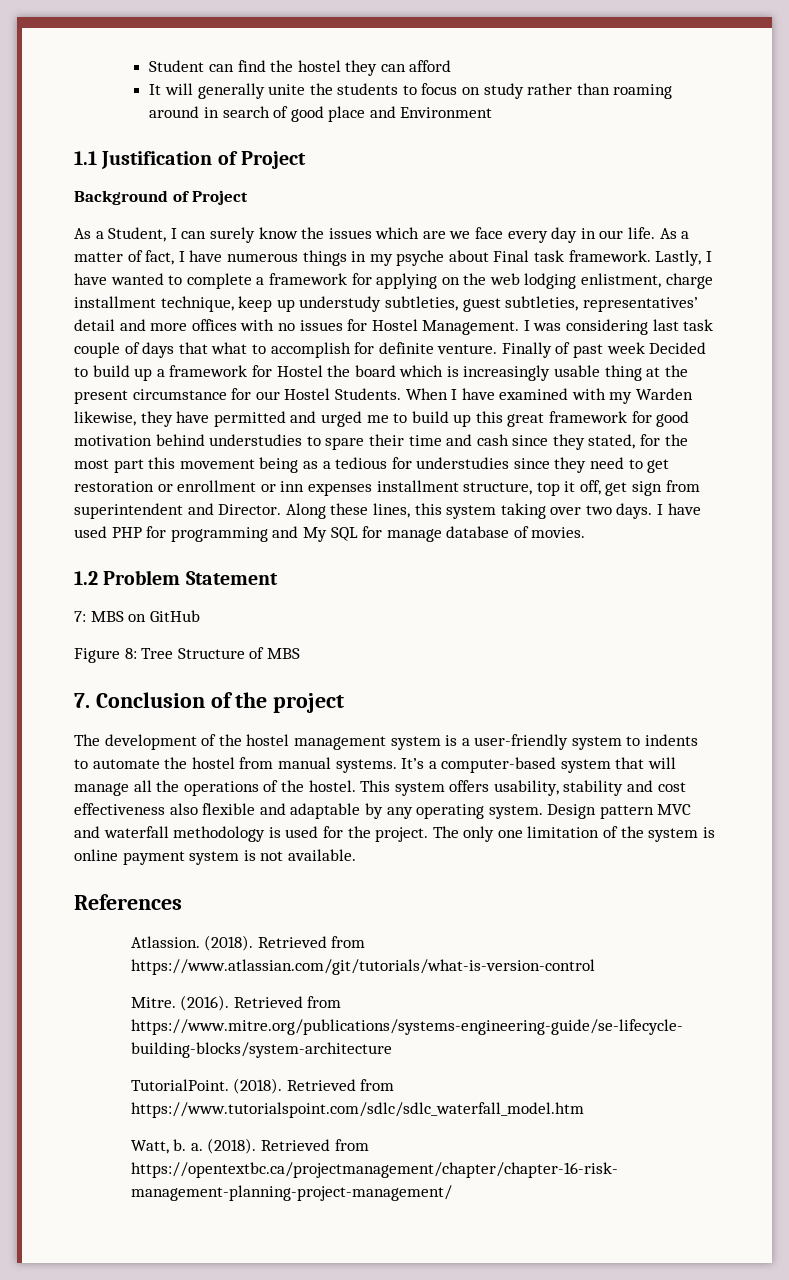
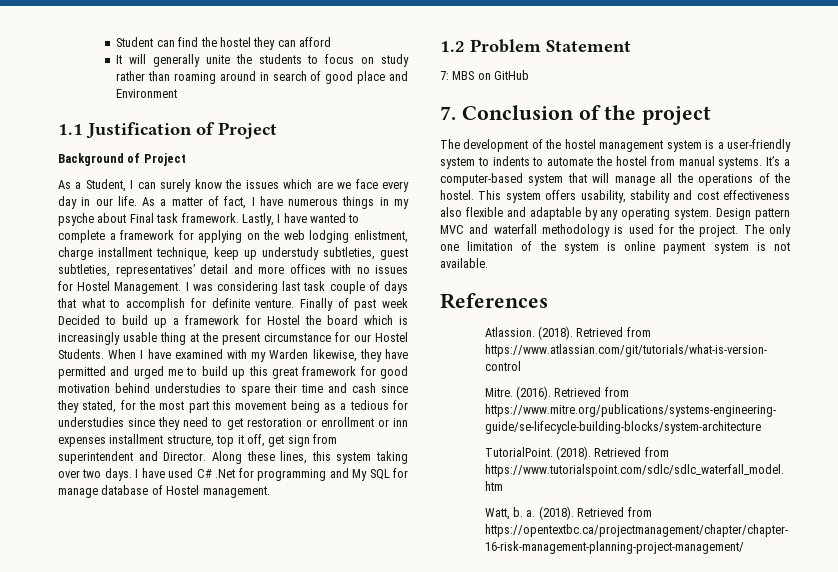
- I have used PHP for programming and My SQL for manage database of movies.
+ I have used C# .Net for programming and My SQL for manage database of Hostel management.
- Figure 8: Tree Structure of MBS

